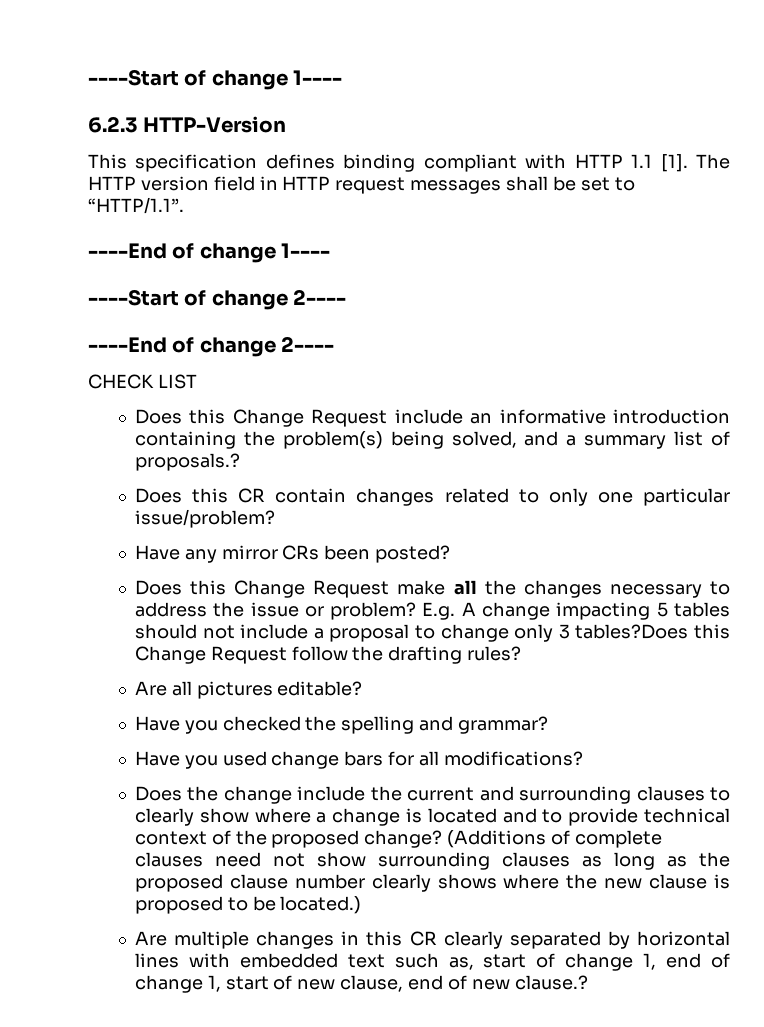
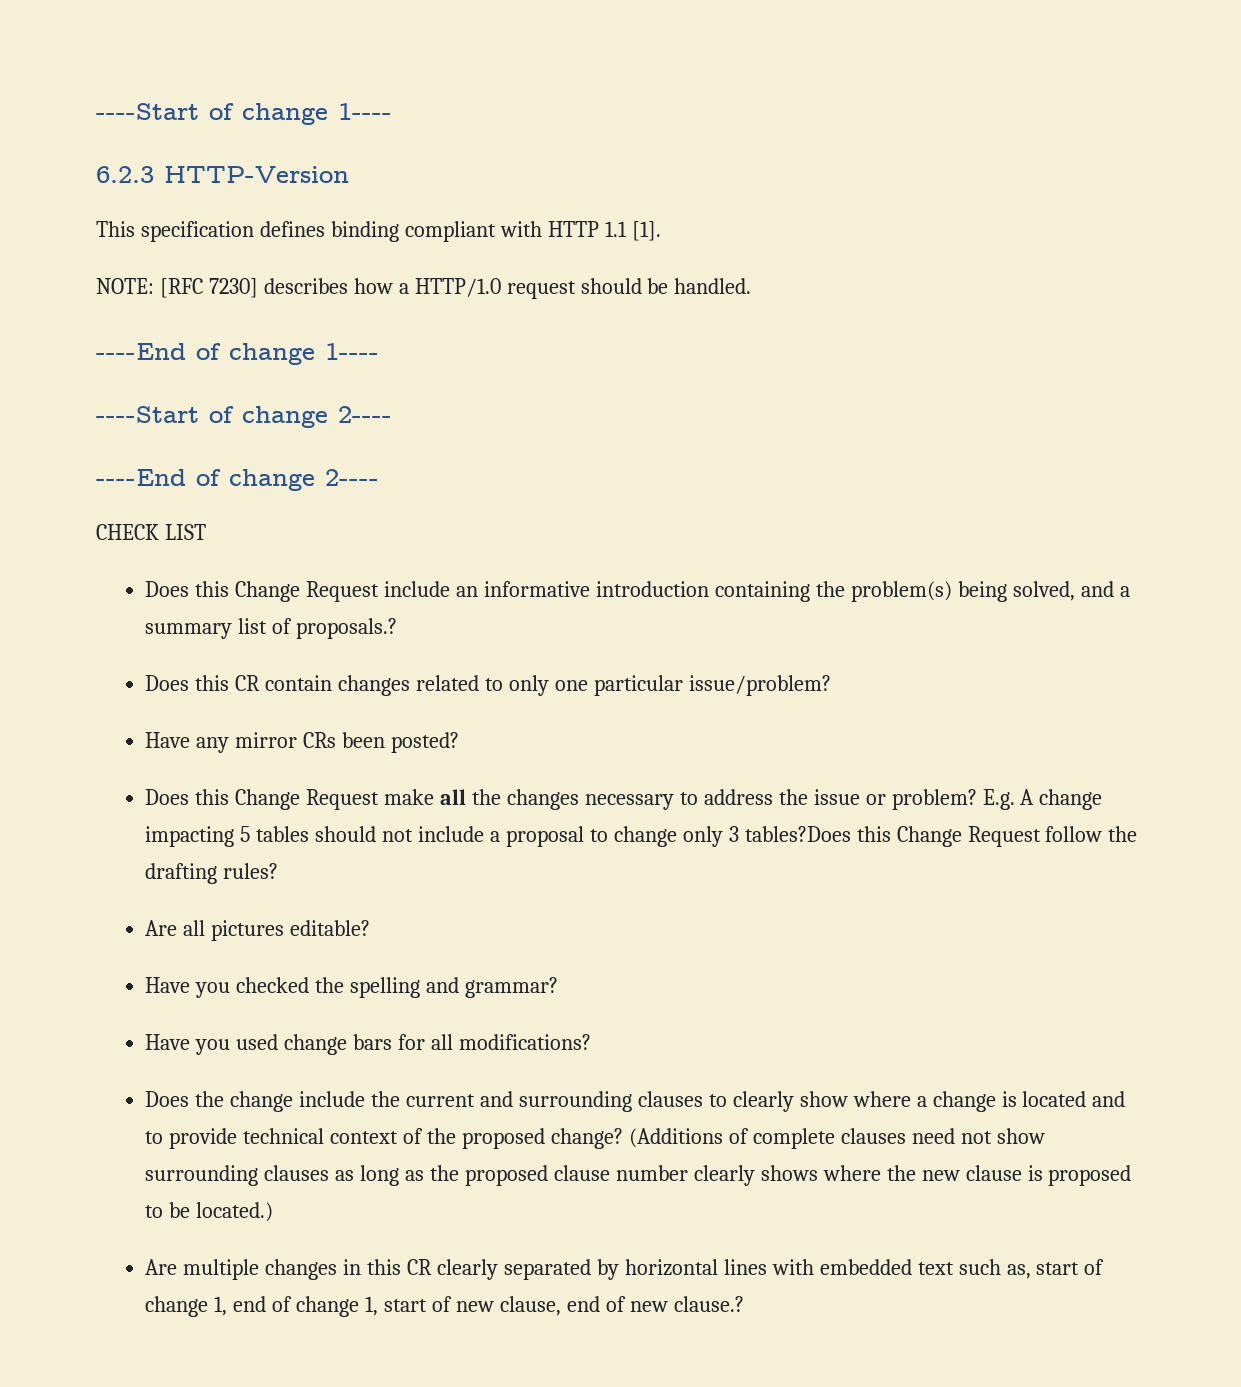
- This specification defines binding compliant with HTTP 1.1 [1]. The HTTP version field in HTTP request messages shall be set to “HTTP/1.1”.
+ This specification defines binding compliant with HTTP 1.1 [1].
+ NOTE: [RFC 7230] describes how a HTTP/1.0 request should be handled.

